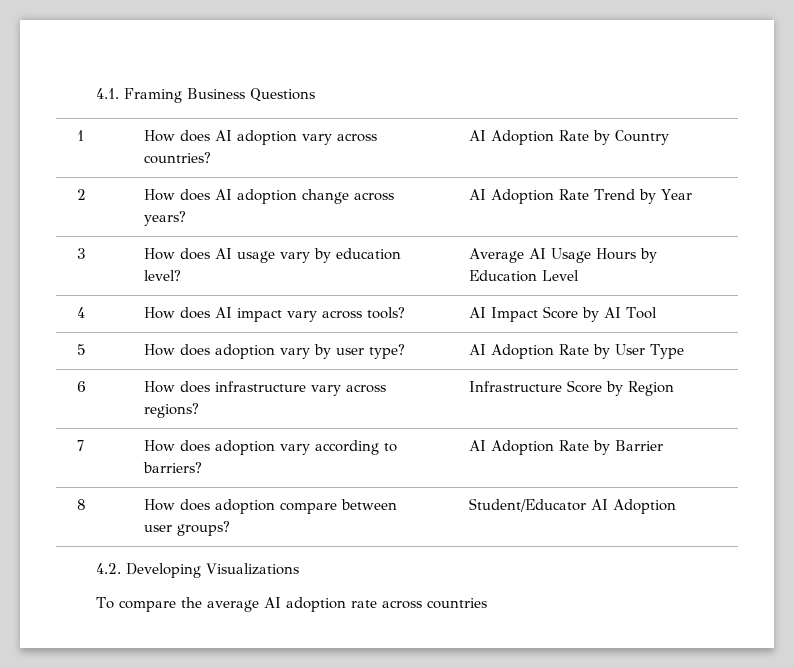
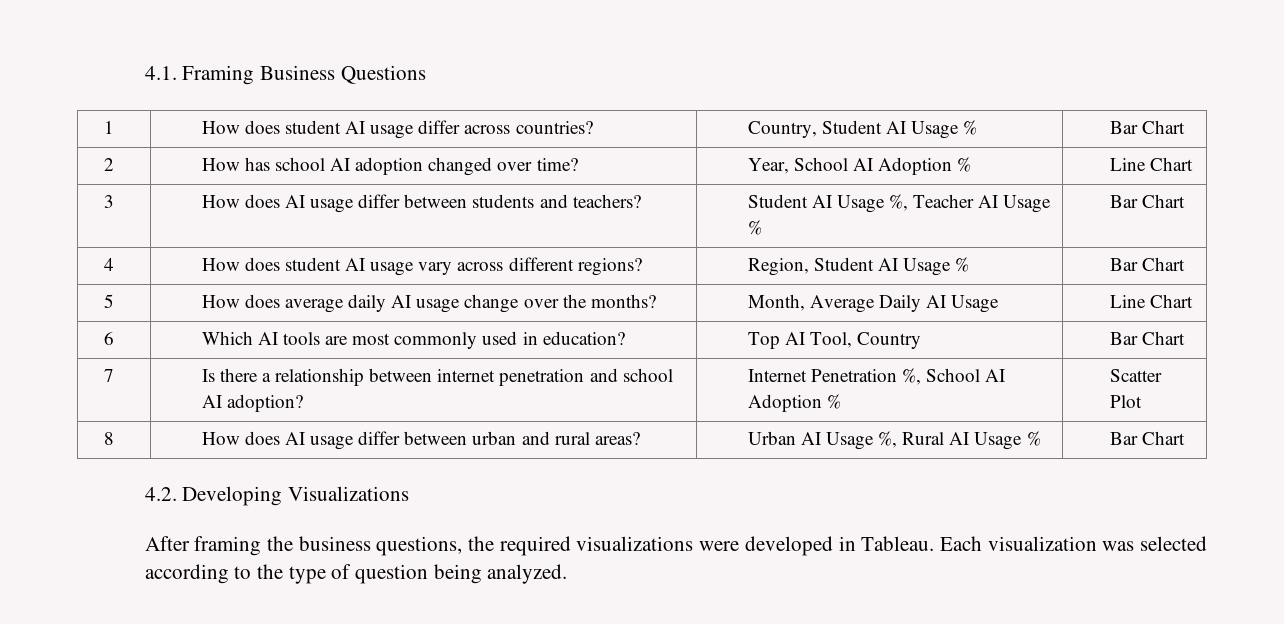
- 1 | How does AI adoption vary across countries? | AI Adoption Rate by Country
- 2 | How does AI adoption change across years? | AI Adoption Rate Trend by Year
+ 1 | How does student AI usage differ across countries? | Country, Student AI Usage % | Bar Chart
+ 2 | How has school AI adoption changed over time? | Year, School AI Adoption % | Line Chart
- 3 | How does AI usage vary by education level? | Average AI Usage Hours by Education Level
- 4 | How does AI impact vary across tools? | AI Impact Score by AI Tool
- 5 | How does adoption vary by user type? | AI Adoption Rate by User Type
- 6 | How does infrastructure vary across regions? | Infrastructure Score by Region
- 7 | How does adoption vary according to barriers? | AI Adoption Rate by Barrier
- 8 | How does adoption compare between user groups? | Student/Educator AI Adoption
+ 3 | How does AI usage differ between students and teachers? | Student AI Usage %, Teacher AI Usage % | Bar Chart
+ 4 | How does student AI usage vary across different regions? | Region, Student AI Usage % | Bar Chart
+ 5 | How does average daily AI usage change over the months? | Month, Average Daily AI Usage | Line Chart
+ 6 | Which AI tools are most commonly used in education? | Top AI Tool, Country | Bar Chart
+ 7 | Is there a relationship between internet penetration and school AI adoption? | Internet Penetration %, School AI Adoption % | Scatter Plot
+ 8 | How does AI usage differ between urban and rural areas? | Urban AI Usage %, Rural AI Usage % | Bar Chart
  4.2. Developing Visualizations
- To compare the average AI adoption rate across countries
+ After framing the business questions, the required visualizations were developed in Tableau. Each visualization was selected according to the type of question being analyzed.

